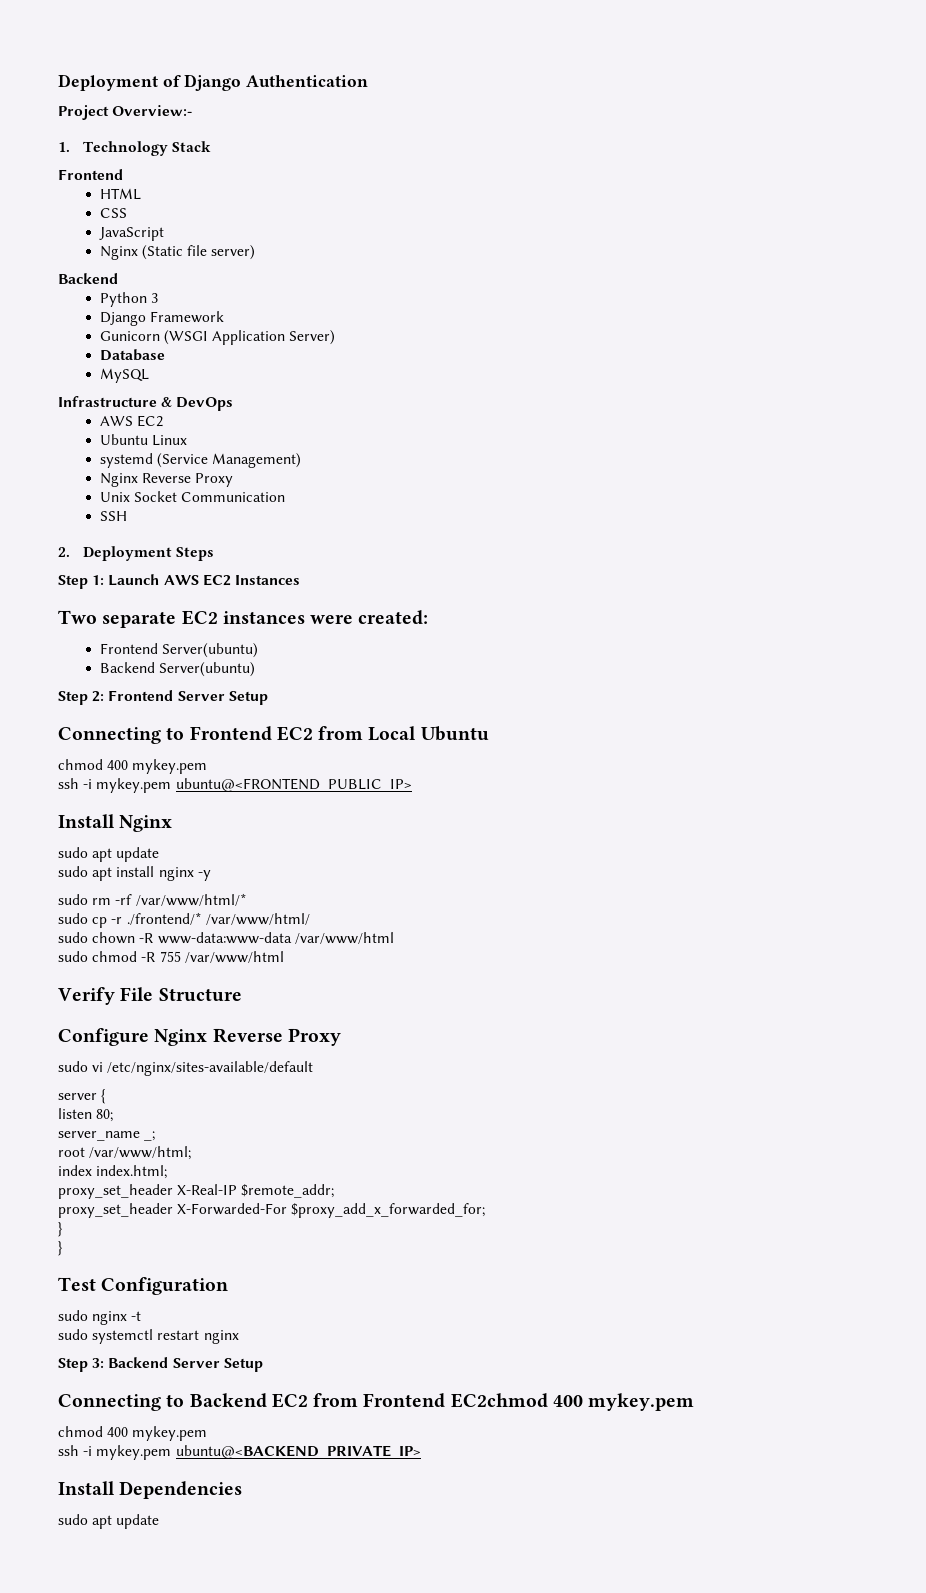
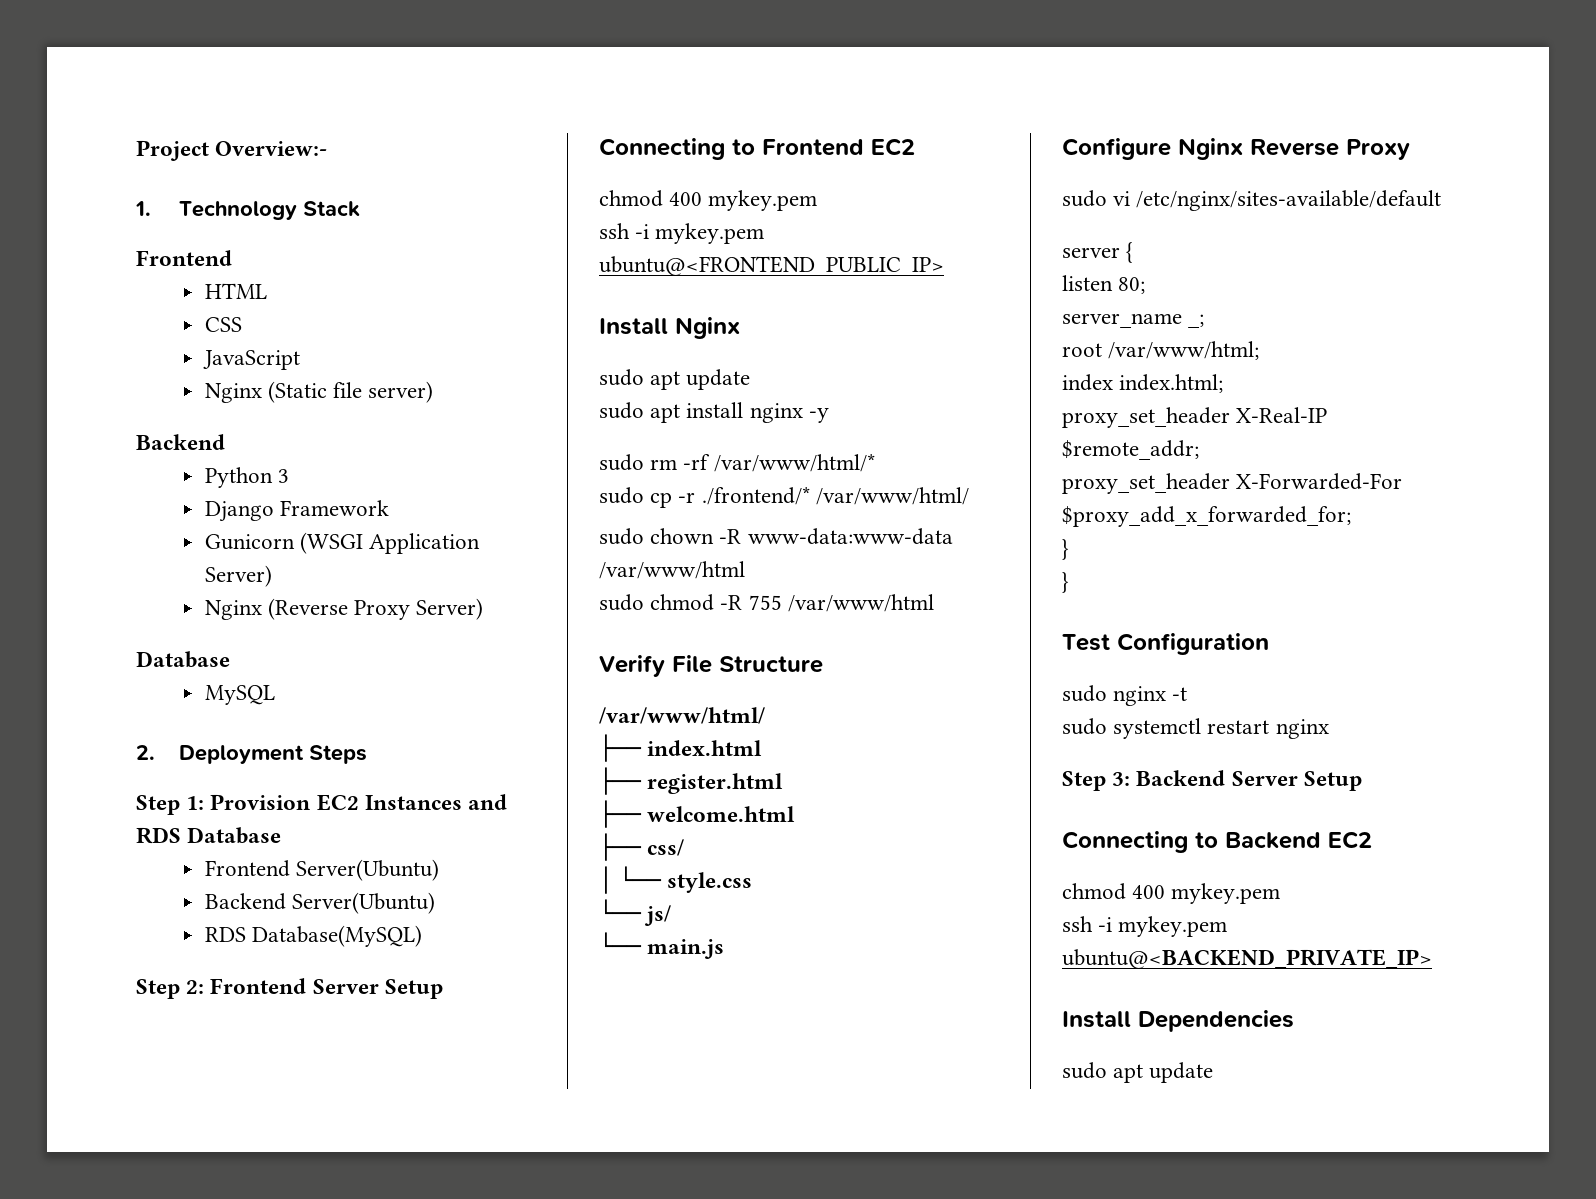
- Deployment of Django Authentication
+ Nginx (Reverse Proxy Server)
  Database
  MySQL
- Infrastructure & DevOps
- AWS EC2
- Ubuntu Linux
- systemd (Service Management)
- Nginx Reverse Proxy
- Unix Socket Communication
- SSH
- Step 1: Launch AWS EC2 Instances
- Two separate EC2 instances were created:
- Frontend Server(ubuntu)
- Backend Server(ubuntu)
+ Step 1: Provision EC2 Instances and RDS Database
+ Frontend Server(Ubuntu)
+ Backend Server(Ubuntu)
+ RDS Database(MySQL)
- Connecting to Frontend EC2 from Local Ubuntu
+ Connecting to Frontend EC2
  Verify File Structure
+ /var/www/html/
+ ├── index.html
+ ├── register.html
+ ├── welcome.html
+ ├── css/
+ │ └── style.css
+ └── js/
+ └── main.js
- Connecting to Backend EC2 from Frontend EC2chmod 400 mykey.pem
+ Connecting to Backend EC2

